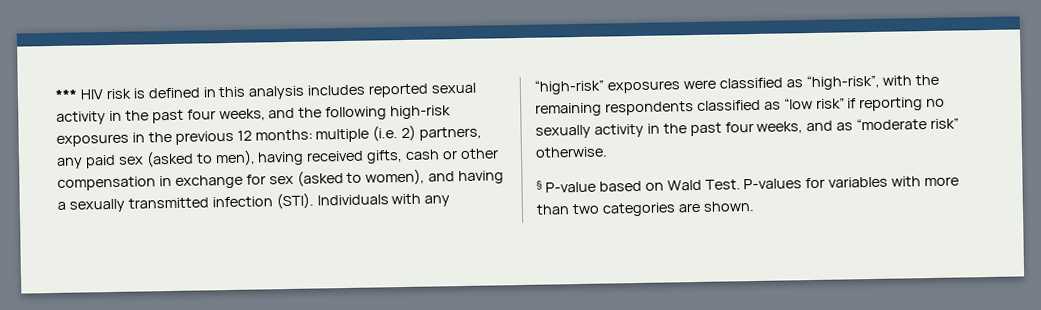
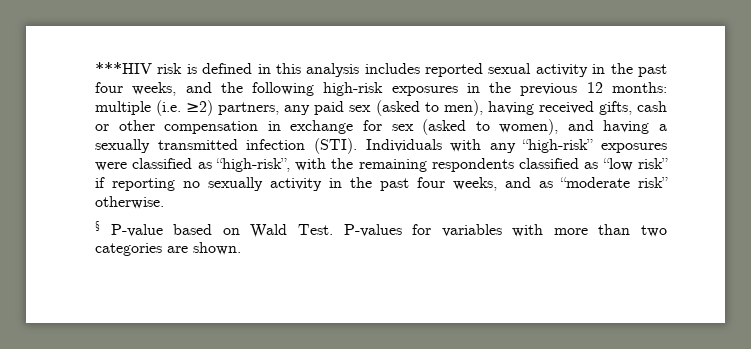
- *** HIV risk is defined in this analysis includes reported sexual activity in the past four weeks, and the following high-risk exposures in the previous 12 months: multiple (i.e. 2) partners, any paid sex (asked to men), having received gifts, cash or other compensation in exchange for sex (asked to women), and having a sexually transmitted infection (STI).
+ ***HIV risk is defined in this analysis includes reported sexual activity in the past four weeks, and the following high-risk exposures in the previous 12 months: multiple (i.e. ≥2) partners, any paid sex (asked to men), having received gifts, cash or other compensation in exchange for sex (asked to women), and having a sexually transmitted infection (STI).

